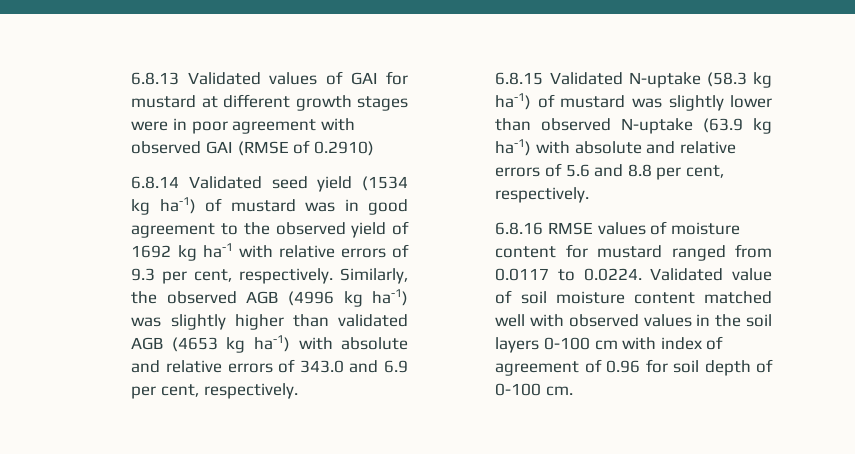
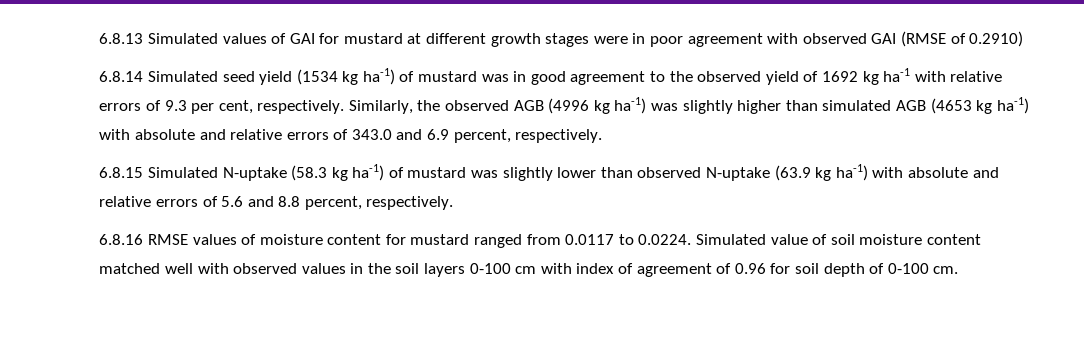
- 6.8.13 Validated values of GAI for mustard at different growth stages were in poor agreement with observed GAI (RMSE of 0.2910)
+ 6.8.13 Simulated values of GAI for mustard at different growth stages were in poor agreement with observed GAI (RMSE of 0.2910)
- 6.8.14 Validated seed yield (1534 kg ha-1) of mustard was in good agreement to the observed yield of 1692 kg ha-1 with relative errors of 9.3 per cent, respectively.
+ 6.8.14 Simulated seed yield (1534 kg ha-1) of mustard was in good agreement to the observed yield of 1692 kg ha-1 with relative errors of 9.3 per cent, respectively.
- Similarly, the observed AGB (4996 kg ha-1) was slightly higher than validated AGB (4653 kg ha-1) with absolute and relative errors of 343.0 and 6.9 per cent, respectively.
+ Similarly, the observed AGB (4996 kg ha-1) was slightly higher than simulated AGB (4653 kg ha-1) with absolute and relative errors of 343.0 and 6.9 percent, respectively.
- 6.8.15 Validated N-uptake (58.3 kg ha-1) of mustard was slightly lower than observed N-uptake (63.9 kg ha-1) with absolute and relative errors of 5.6 and 8.8 per cent, respectively.
+ 6.8.15 Simulated N-uptake (58.3 kg ha-1) of mustard was slightly lower than observed N-uptake (63.9 kg ha-1) with absolute and relative errors of 5.6 and 8.8 percent, respectively.
- 6.8.16 RMSE values of moisture content for mustard ranged from 0.0117 to 0.0224. Validated value of soil moisture content matched well with observed values in the soil layers 0-100 cm with index of agreement of 0.96 for soil depth of 0-100 cm.
+ 6.8.16 RMSE values of moisture content for mustard ranged from 0.0117 to 0.0224. Simulated value of soil moisture content matched well with observed values in the soil layers 0-100 cm with index of agreement of 0.96 for soil depth of 0-100 cm.

